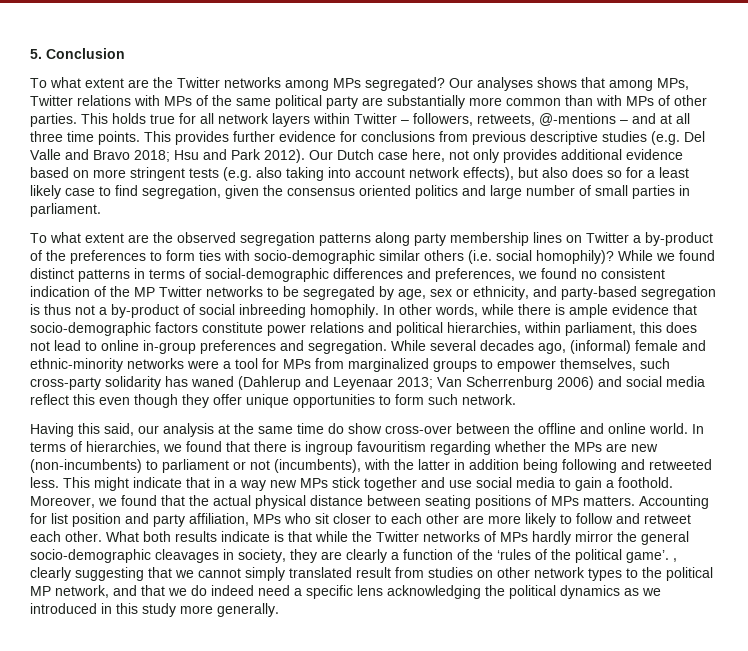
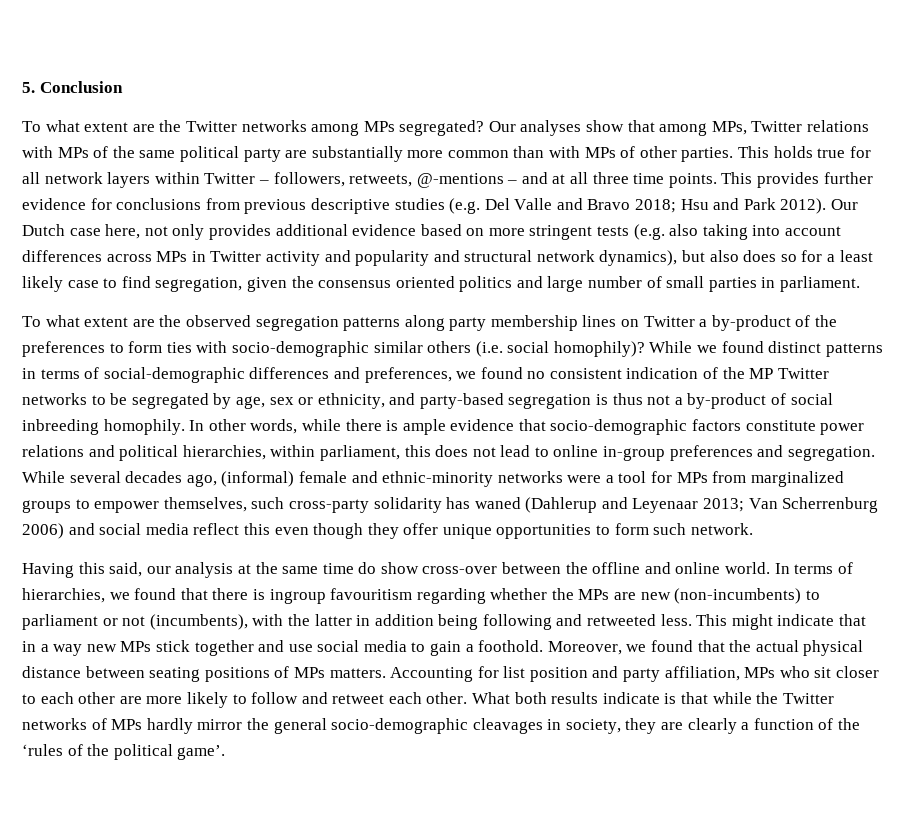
- Our analyses shows that among MPs, Twitter relations with MPs of the same political party are substantially more common than with MPs of other parties.
+ Our analyses show that among MPs, Twitter relations with MPs of the same political party are substantially more common than with MPs of other parties.
- Our Dutch case here, not only provides additional evidence based on more stringent tests (e.g. also taking into account network effects), but also does so for a least likely case to find segregation, given the consensus oriented politics and large number of small parties in parliament.
+ Our Dutch case here, not only provides additional evidence based on more stringent tests (e.g. also taking into account differences across MPs in Twitter activity and popularity and structural network dynamics), but also does so for a least likely case to find segregation, given the consensus oriented politics and large number of small parties in parliament.
- What both results indicate is that while the Twitter networks of MPs hardly mirror the general socio-demographic cleavages in society, they are clearly a function of the ‘rules of the political game’. , clearly suggesting that we cannot simply translated result from studies on other network types to the political MP network, and that we do indeed need a specific lens acknowledging the political dynamics as we introduced in this study more generally.
+ What both results indicate is that while the Twitter networks of MPs hardly mirror the general socio-demographic cleavages in society, they are clearly a function of the ‘rules of the political game’.

